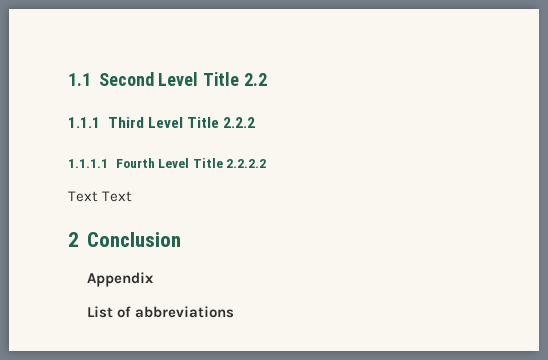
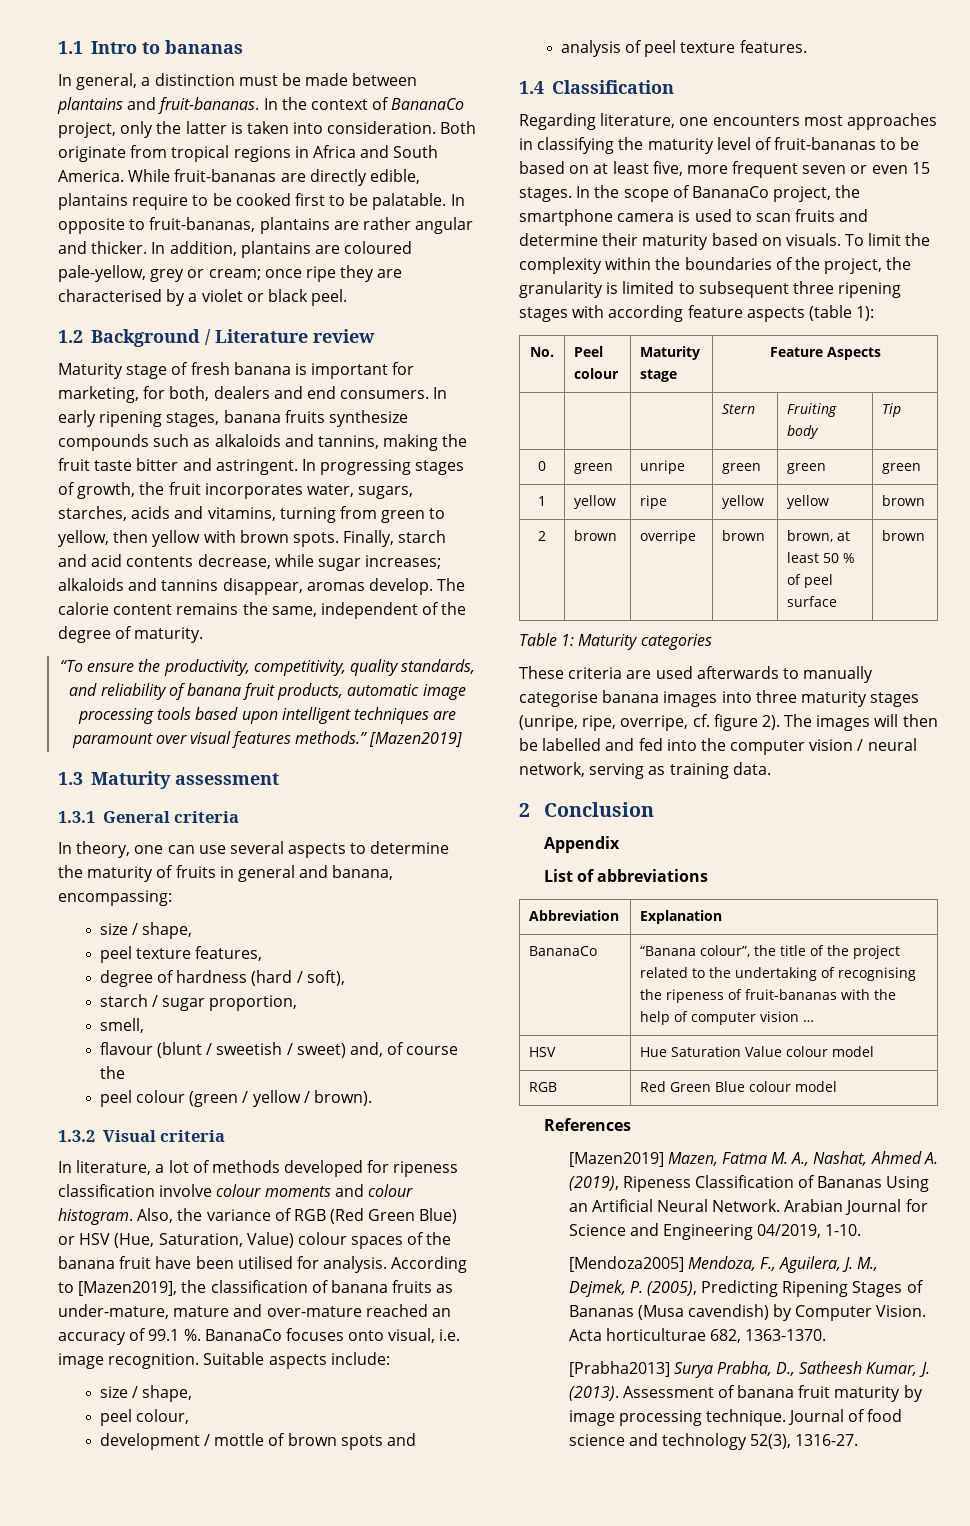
- 1.1 Second Level Title 2.2
- 1.1.1 Third Level Title 2.2.2
- 1.1.1.1 Fourth Level Title 2.2.2.2
- Text Text
+ 1.1 Intro to bananas
+ In general, a distinction must be made between plantains and fruit-bananas. In the context of BananaCo project, only the latter is taken into consideration. Both originate from tropical regions in Africa and South America. While fruit-bananas are directly edible, plantains require to be cooked first to be palatable. In opposite to fruit-bananas, plantains are rather angular and thicker. In addition, plantains are coloured pale-yellow, grey or cream; once ripe they are characterised by a violet or black peel.
+ 1.2 Background / Literature review
+ Maturity stage of fresh banana is important for marketing, for both, dealers and end consumers. In early ripening stages, banana fruits synthesize compounds such as alkaloids and tannins, making the fruit taste bitter and astringent. In progressing stages of growth, the fruit incorporates water, sugars, starches, acids and vitamins, turning from green to yellow, then yellow with brown spots. Finally, starch and acid contents decrease, while sugar increases; alkaloids and tannins disappear, aromas develop. The calorie content remains the same, independent of the degree of maturity.
+ “To ensure the productivity, competitivity, quality standards, and reliability of banana fruit products, automatic image processing tools based upon intelligent techniques are paramount over visual features methods.” [Mazen2019]
+ 1.3 Maturity assessment
+ 1.3.1 General criteria
+ In theory, one can use several aspects to determine the maturity of fruits in general and banana, encompassing:
+ size / shape,
+ peel texture features,
+ degree of hardness (hard / soft),
+ starch / sugar proportion,
+ smell,
+ flavour (blunt / sweetish / sweet) and, of course the
+ peel colour (green / yellow / brown).
+ 1.3.2 Visual criteria
+ In literature, a lot of methods developed for ripeness classification involve colour moments and colour histogram. Also, the variance of RGB (Red Green Blue) or HSV (Hue, Saturation, Value) colour spaces of the banana fruit have been utilised for analysis. According to [Mazen2019], the classification of banana fruits as under-mature, mature and over-mature reached an accuracy of 99.1 %. BananaCo focuses onto visual, i.e. image recognition. Suitable aspects include:
+ size / shape,
+ peel colour,
+ development / mottle of brown spots and
+ analysis of peel texture features.
+ 1.4 Classification
+ Regarding literature, one encounters most approaches in classifying the maturity level of fruit-bananas to be based on at least five, more frequent seven or even 15 stages. In the scope of BananaCo project, the smartphone camera is used to scan fruits and determine their maturity based on visuals. To limit the complexity within the boundaries of the project, the granularity is limited to subsequent three ripening stages with according feature aspects (table 1):
+ No. | Peel colour | Maturity stage | Feature Aspects
+ | | | Stern | Fruiting body | Tip
+ 0 | green | unripe | green | green | green
+ 1 | yellow | ripe | yellow | yellow | brown
+ 2 | brown | overripe | brown | brown, at least 50 % of peel surface | brown
+ Table 1: Maturity categories
+ These criteria are used afterwards to manually categorise banana images into three maturity stages (unripe, ripe, overripe, cf. figure 2). The images will then be labelled and fed into the computer vision / neural network, serving as training data.
+ Abbreviation | Explanation
+ BananaCo | “Banana colour”, the title of the project related to the undertaking of recognising the ripeness of fruit-bananas with the help of computer vision …
+ HSV | Hue Saturation Value colour model
+ RGB | Red Green Blue colour model
+ References
+ [Mazen2019] Mazen, Fatma M. A., Nashat, Ahmed A. (2019), Ripeness Classification of Bananas Using an Artificial Neural Network. Arabian Journal for Science and Engineering 04/2019, 1-10.
+ [Mendoza2005] Mendoza, F., Aguilera, J. M., Dejmek, P. (2005), Predicting Ripening Stages of Bananas (Musa cavendish) by Computer Vision. Acta horticulturae 682, 1363-1370.
+ [Prabha2013] Surya Prabha, D., Satheesh Kumar, J. (2013). Assessment of banana fruit maturity by image processing technique. Journal of food science and technology 52(3), 1316-27.

